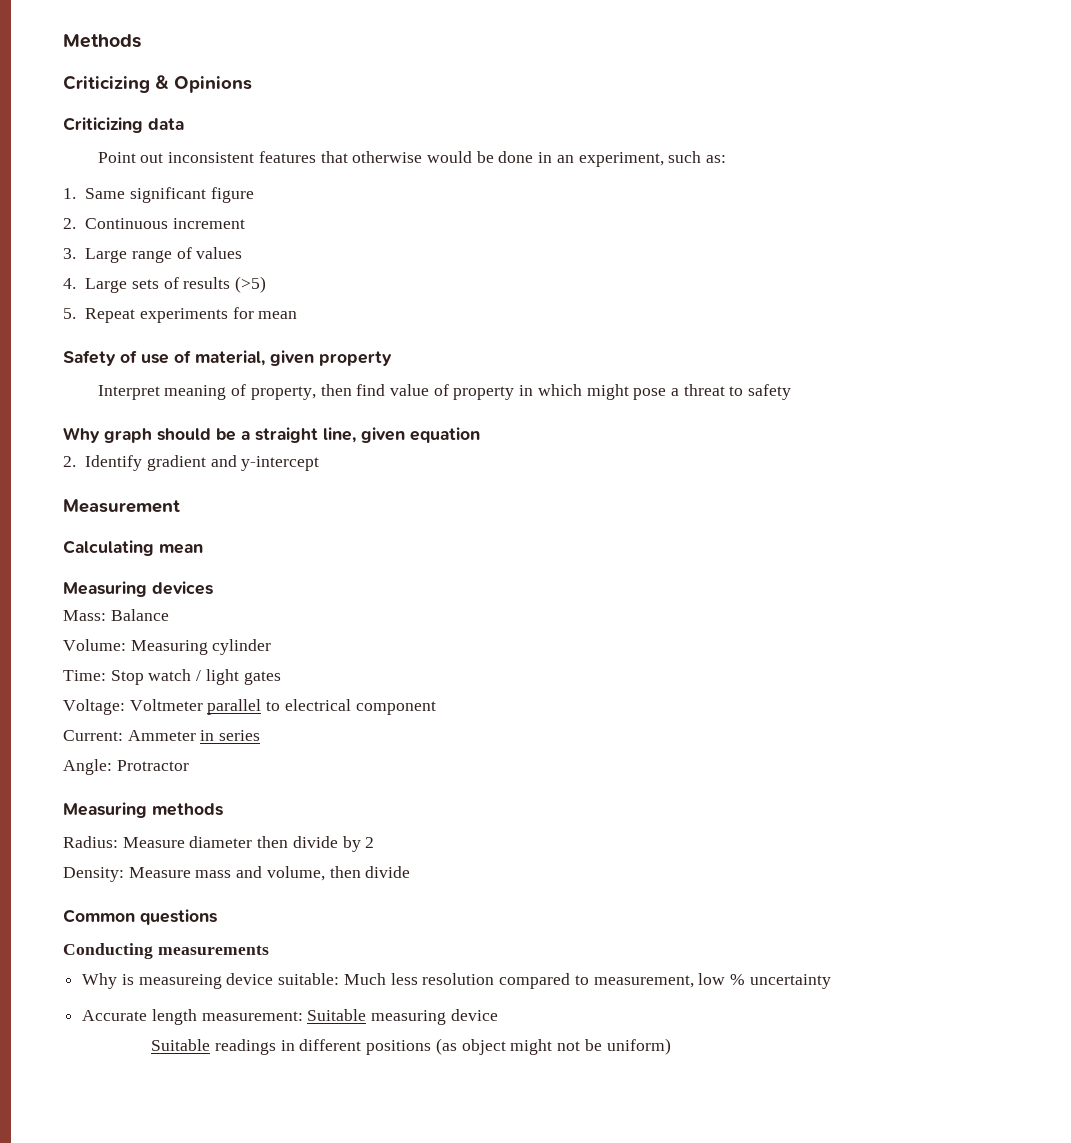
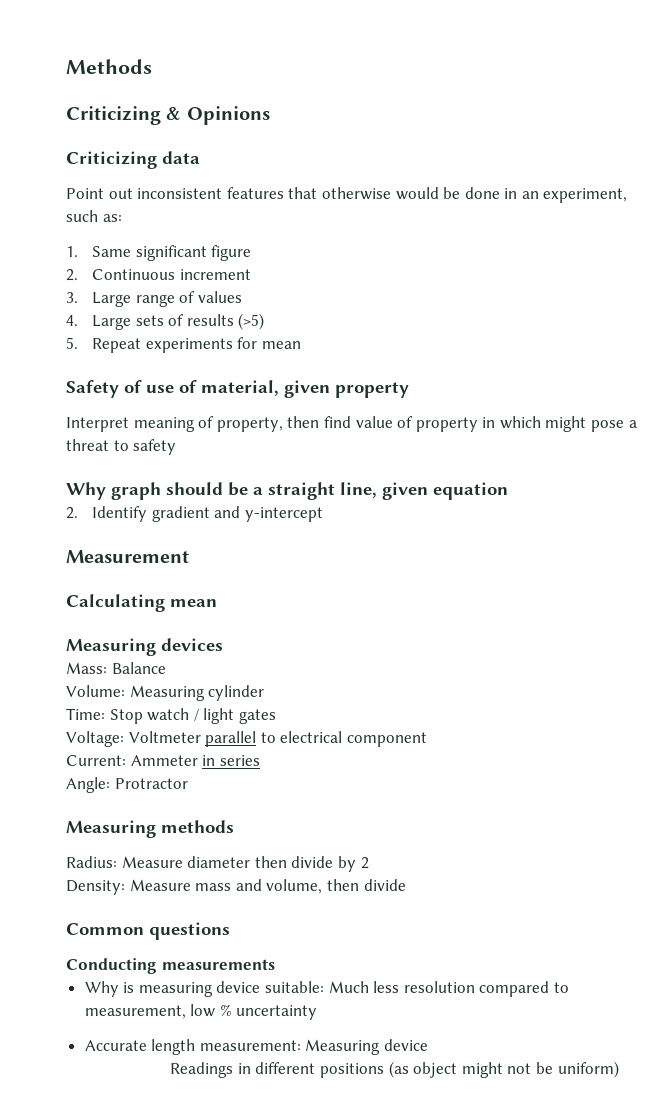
- Why is measureing device suitable: Much less resolution compared to measurement, low % uncertainty
+ Why is measuring device suitable: Much less resolution compared to measurement, low % uncertainty
- Accurate length measurement: Suitable measuring device
+ Accurate length measurement: Measuring device
- Suitable readings in different positions (as object might not be uniform)
+ Readings in different positions (as object might not be uniform)

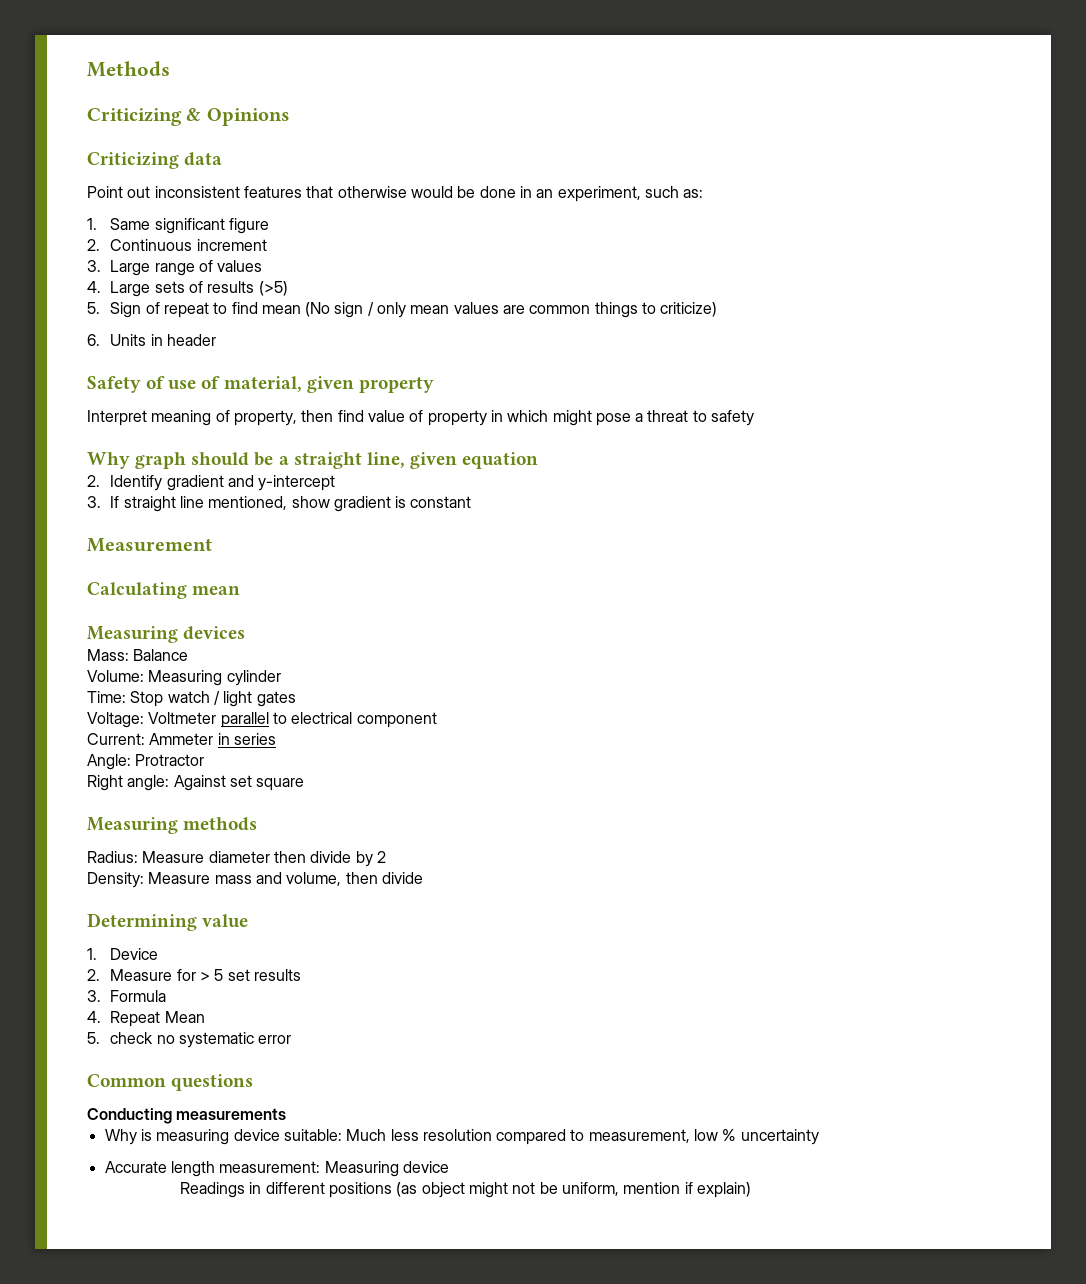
- 5. Repeat experiments for mean
+ 5. Sign of repeat to find mean (No sign / only mean values are common things to criticize)
+ 6. Units in header
+ 3. If straight line mentioned, show gradient is constant
+ Right angle: Against set square
+ Determining value
+ 1. Device
+ 2. Measure for > 5 set results
+ 3. Formula
+ 4. Repeat Mean
+ 5. check no systematic error
- Readings in different positions (as object might not be uniform)
+ Readings in different positions (as object might not be uniform, mention if explain)

